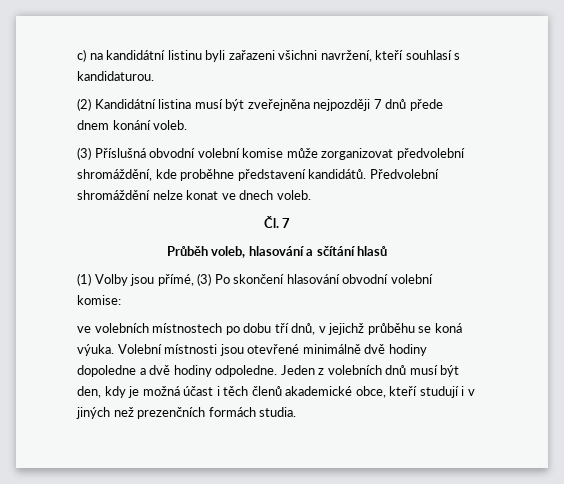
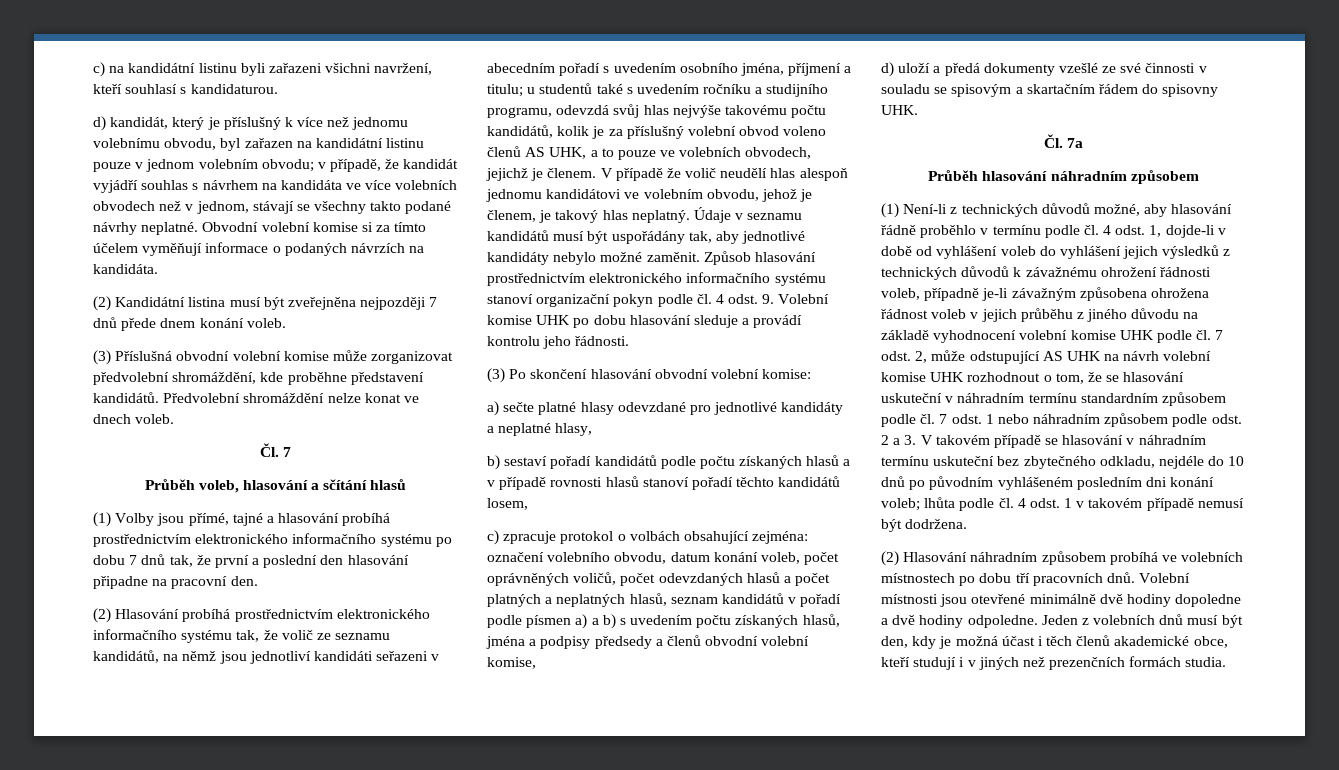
+ d) kandidát, který je příslušný k více než jednomu volebnímu obvodu, byl zařazen na kandidátní listinu pouze v jednom volebním obvodu; v případě, že kandidát vyjádří souhlas s návrhem na kandidáta ve více volebních obvodech než v jednom, stávají se všechny takto podané návrhy neplatné. Obvodní volební komise si za tímto účelem vyměňují informace o podaných návrzích na kandidáta.
- (1) Volby jsou přímé, (3) Po skončení hlasování obvodní volební komise:
+ (1) Volby jsou přímé, tajné a hlasování probíhá prostřednictvím elektronického informačního systému po dobu 7 dnů tak, že první a poslední den hlasování připadne na pracovní den.
+ (2) Hlasování probíhá prostřednictvím elektronického informačního systému tak, že volič ze seznamu kandidátů, na němž jsou jednotliví kandidáti seřazeni v abecedním pořadí s uvedením osobního jména, příjmení a titulu; u studentů také s uvedením ročníku a studijního programu, odevzdá svůj hlas nejvýše takovému počtu kandidátů, kolik je za příslušný volební obvod voleno členů AS UHK, a to pouze ve volebních obvodech, jejichž je členem. V případě že volič neudělí hlas alespoň jednomu kandidátovi ve volebním obvodu, jehož je členem, je takový hlas neplatný. Údaje v seznamu kandidátů musí být uspořádány tak, aby jednotlivé kandidáty nebylo možné zaměnit. Způsob hlasování prostřednictvím elektronického informačního systému stanoví organizační pokyn podle čl. 4 odst. 9. Volební komise UHK po dobu hlasování sleduje a provádí kontrolu jeho řádnosti.
+ (3) Po skončení hlasování obvodní volební komise:
- ve volebních místnostech po dobu tří dnů, v jejichž průběhu se koná výuka.
+ a) sečte platné hlasy odevzdané pro jednotlivé kandidáty a neplatné hlasy,
+ b) sestaví pořadí kandidátů podle počtu získaných hlasů a v případě rovnosti hlasů stanoví pořadí těchto kandidátů losem,
+ c) zpracuje protokol o volbách obsahující zejména: označení volebního obvodu, datum konání voleb, počet oprávněných voličů, počet odevzdaných hlasů a počet platných a neplatných hlasů, seznam kandidátů v pořadí podle písmen a) a b) s uvedením počtu získaných hlasů, jména a podpisy předsedy a členů obvodní volební komise,
+ d) uloží a předá dokumenty vzešlé ze své činnosti v souladu se spisovým a skartačním řádem do spisovny UHK.
+ Čl. 7a
+ Průběh hlasování náhradním způsobem
+ (1) Není-li z technických důvodů možné, aby hlasování řádně proběhlo v termínu podle čl. 4 odst. 1, dojde-li v době od vyhlášení voleb do vyhlášení jejich výsledků z technických důvodů k závažnému ohrožení řádnosti voleb, případně je-li závažným způsobena ohrožena řádnost voleb v jejich průběhu z jiného důvodu na základě vyhodnocení volební komise UHK podle čl. 7 odst. 2, může odstupující AS UHK na návrh volební komise UHK rozhodnout o tom, že se hlasování uskuteční v náhradním termínu standardním způsobem podle čl. 7 odst. 1 nebo náhradním způsobem podle odst. 2 a 3. V takovém případě se hlasování v náhradním termínu uskuteční bez zbytečného odkladu, nejdéle do 10 dnů po původním vyhlášeném posledním dni konání voleb; lhůta podle čl. 4 odst. 1 v takovém případě nemusí být dodržena.
+ (2) Hlasování náhradním způsobem probíhá ve volebních místnostech po dobu tří pracovních dnů.

